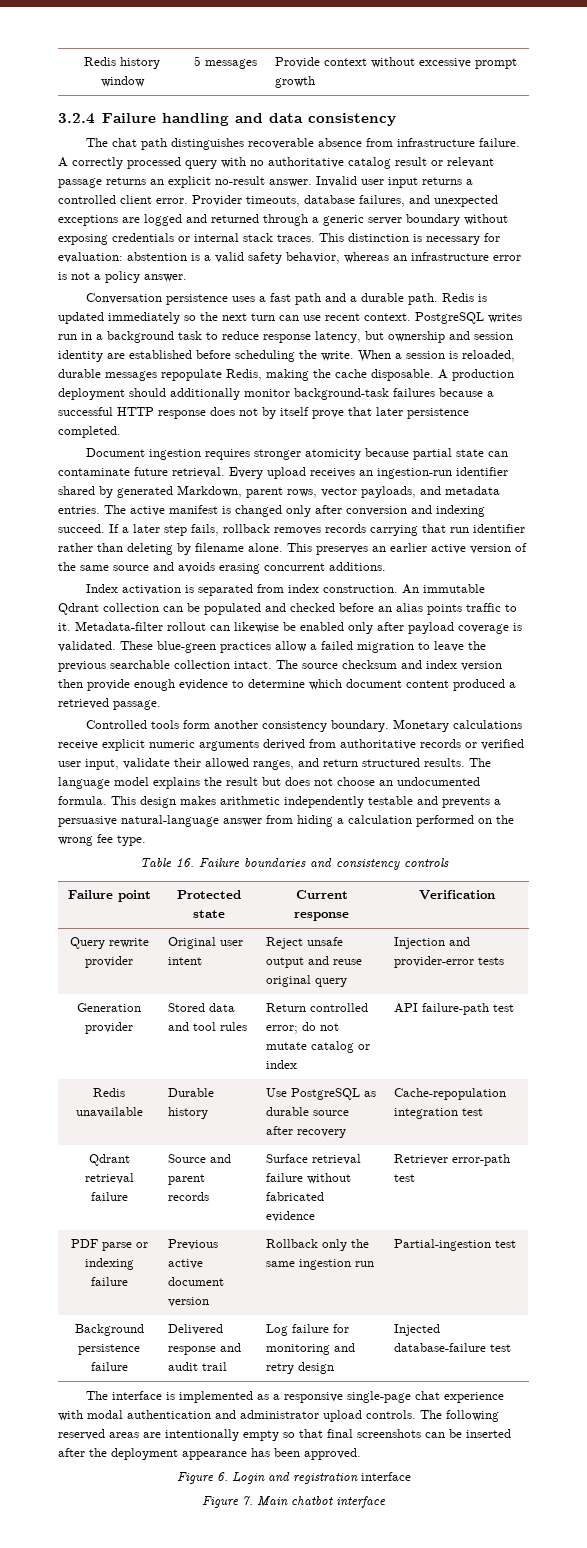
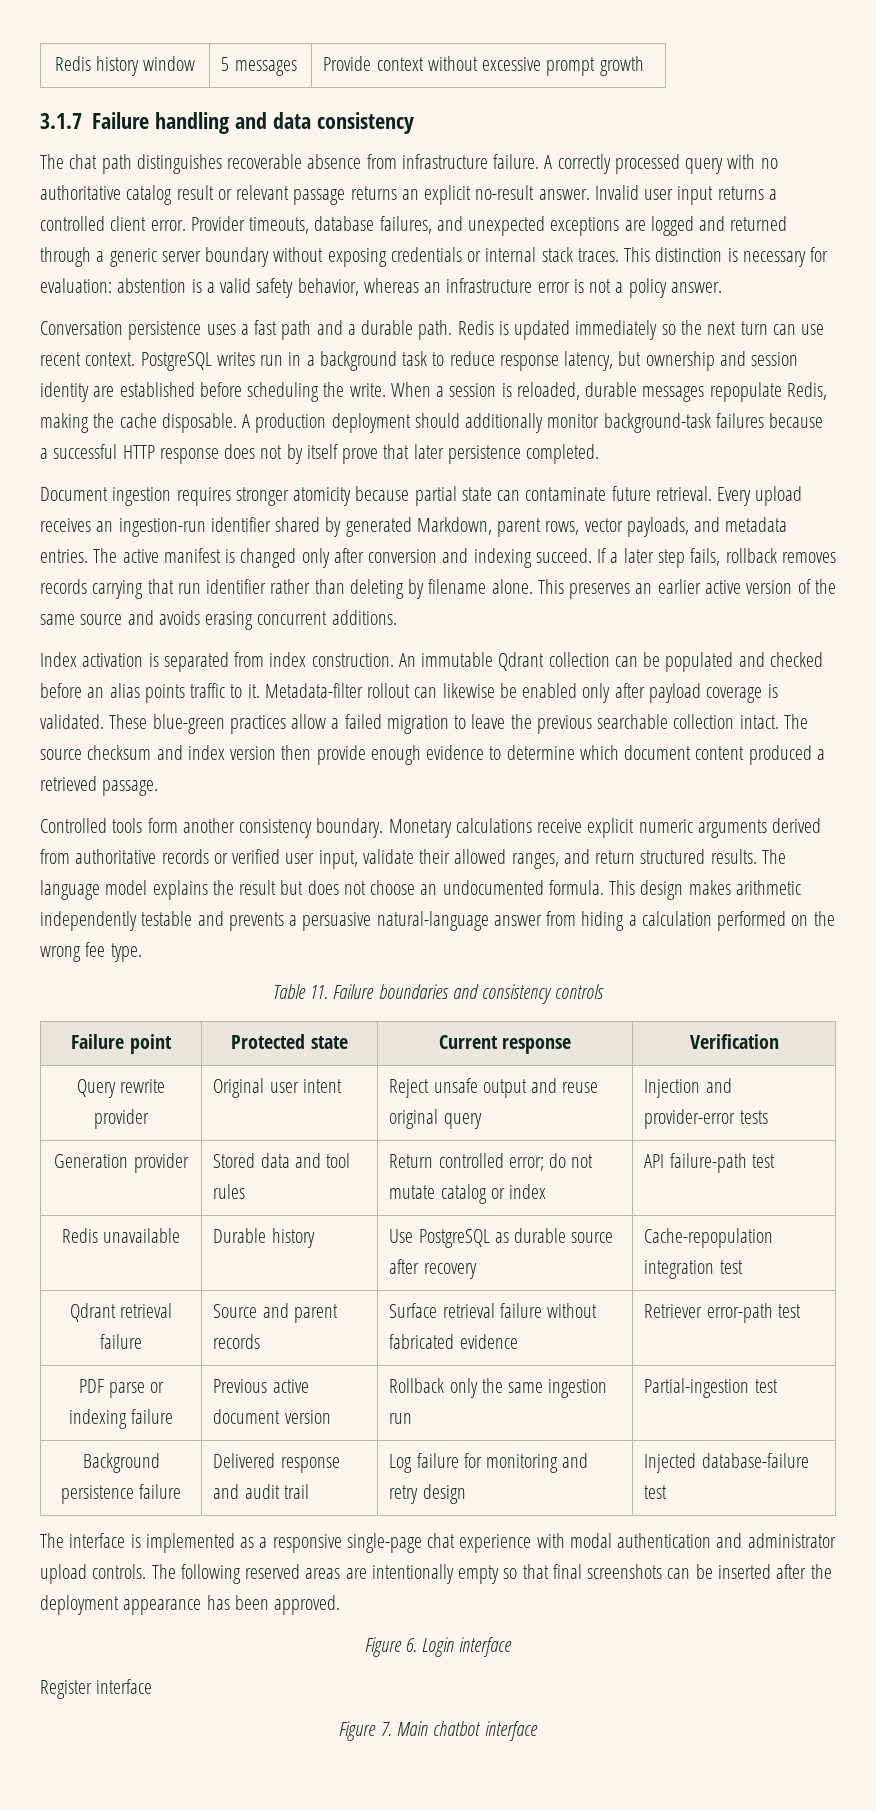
- 3.2.4 Failure handling and data consistency
+ 3.1.7 Failure handling and data consistency
- Table 16. Failure boundaries and consistency controls
+ Table 11. Failure boundaries and consistency controls
- Figure 6. Login and registration interface
+ Figure 6. Login interface
+ Register interface

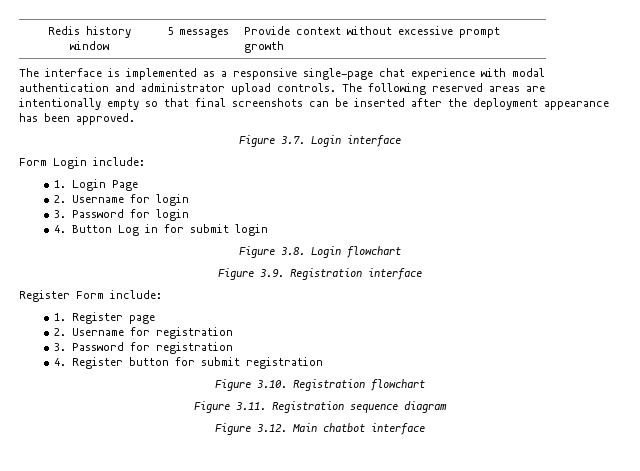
- 3.1.7 Failure handling and data consistency
- The chat path distinguishes recoverable absence from infrastructure failure. A correctly processed query with no authoritative catalog result or relevant passage returns an explicit no-result answer. Invalid user input returns a controlled client error. Provider timeouts, database failures, and unexpected exceptions are logged and returned through a generic server boundary without exposing credentials or internal stack traces. This distinction is necessary for evaluation: abstention is a valid safety behavior, whereas an infrastructure error is not a policy answer.
- Conversation persistence uses a fast path and a durable path. Redis is updated immediately so the next turn can use recent context. PostgreSQL writes run in a background task to reduce response latency, but ownership and session identity are established before scheduling the write. When a session is reloaded, durable messages repopulate Redis, making the cache disposable. A production deployment should additionally monitor background-task failures because a successful HTTP response does not by itself prove that later persistence completed.
- Document ingestion requires stronger atomicity because partial state can contaminate future retrieval. Every upload receives an ingestion-run identifier shared by generated Markdown, parent rows, vector payloads, and metadata entries. The active manifest is changed only after conversion and indexing succeed. If a later step fails, rollback removes records carrying that run identifier rather than deleting by filename alone. This preserves an earlier active version of the same source and avoids erasing concurrent additions.
- Index activation is separated from index construction. An immutable Qdrant collection can be populated and checked before an alias points traffic to it. Metadata-filter rollout can likewise be enabled only after payload coverage is validated. These blue-green practices allow a failed migration to leave the previous searchable collection intact. The source checksum and index version then provide enough evidence to determine which document content produced a retrieved passage.
- Controlled tools form another consistency boundary. Monetary calculations receive explicit numeric arguments derived from authoritative records or verified user input, validate their allowed ranges, and return structured results. The language model explains the result but does not choose an undocumented formula. This design makes arithmetic independently testable and prevents a persuasive natural-language answer from hiding a calculation performed on the wrong fee type.
- Table 11. Failure boundaries and consistency controls
- Failure point | Protected state | Current response | Verification
- Query rewrite provider | Original user intent | Reject unsafe output and reuse original query | Injection and provider-error tests
- Generation provider | Stored data and tool rules | Return controlled error; do not mutate catalog or index | API failure-path test
- Redis unavailable | Durable history | Use PostgreSQL as durable source after recovery | Cache-repopulation integration test
- Qdrant retrieval failure | Source and parent records | Surface retrieval failure without fabricated evidence | Retriever error-path test
- PDF parse or indexing failure | Previous active document version | Rollback only the same ingestion run | Partial-ingestion test
- Background persistence failure | Delivered response and audit trail | Log failure for monitoring and retry design | Injected database-failure test
- Figure 6. Login interface
+ Figure 3.7. Login interface
- Register interface
- Figure 7. Main chatbot interface
+ Form Login include:
+ 1. Login Page
+ 2. Username for login
+ 3. Password for login
+ 4. Button Log in for submit login
+ Figure 3.8. Login flowchart
+ Figure 3.9. Registration interface
+ Register Form include:
+ 1. Register page
+ 2. Username for registration
+ 3. Password for registration
+ 4. Register button for submit registration
+ Figure 3.10. Registration flowchart
+ Figure 3.11. Registration sequence diagram
+ Figure 3.12. Main chatbot interface

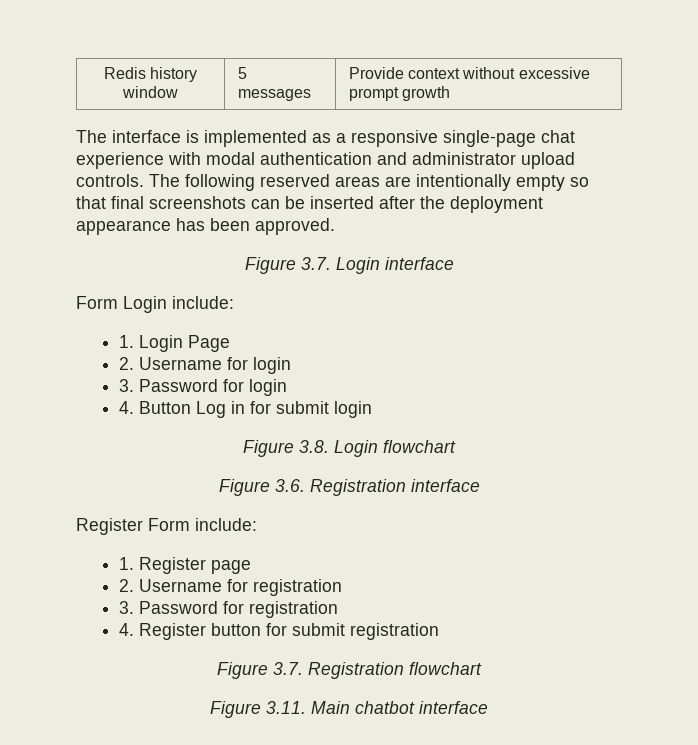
- Figure 3.9. Registration interface
+ Figure 3.6. Registration interface
- Figure 3.10. Registration flowchart
+ Figure 3.7. Registration flowchart
- Figure 3.11. Registration sequence diagram
- Figure 3.12. Main chatbot interface
+ Figure 3.11. Main chatbot interface

